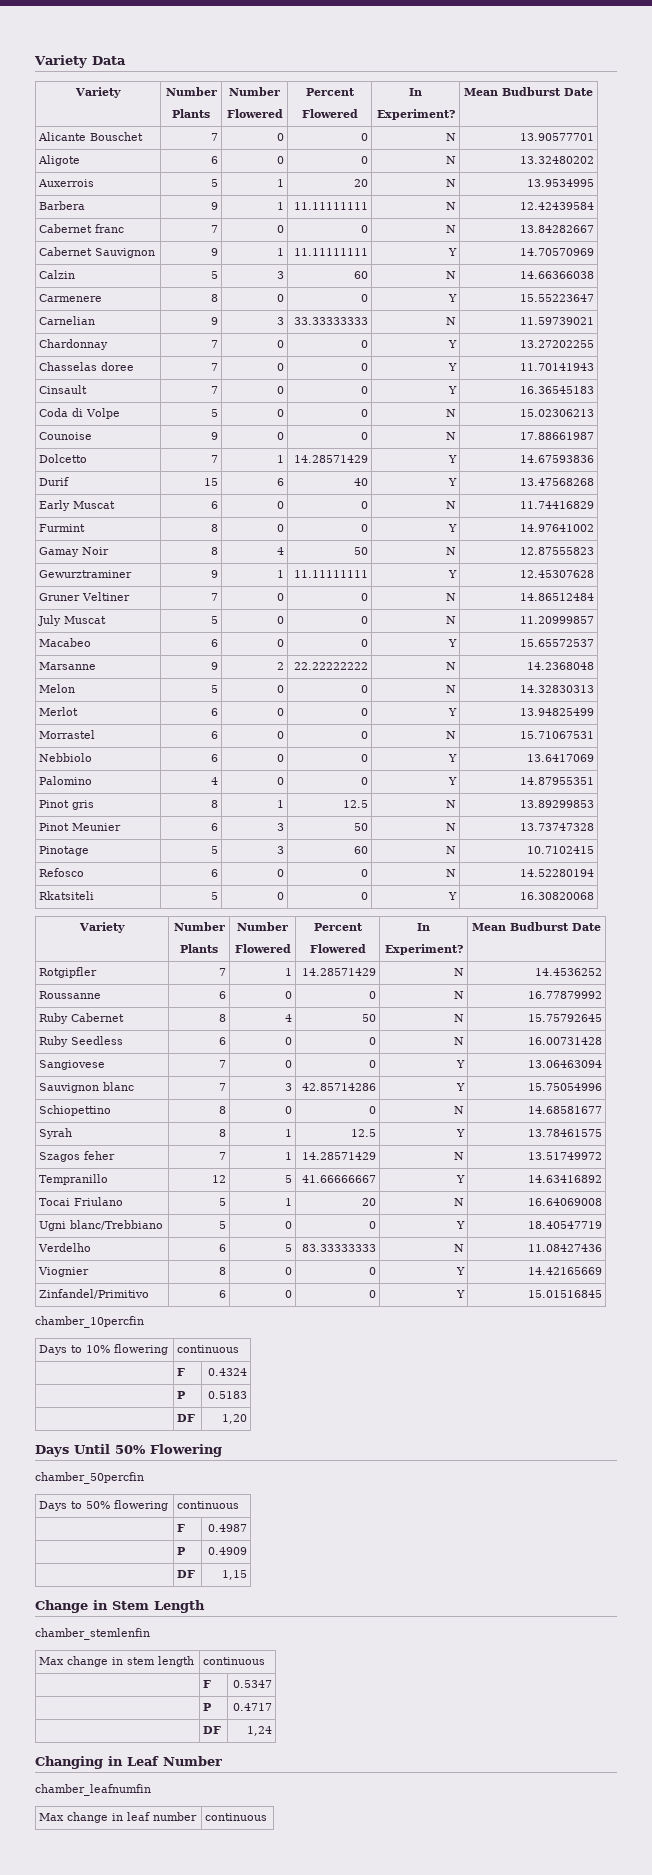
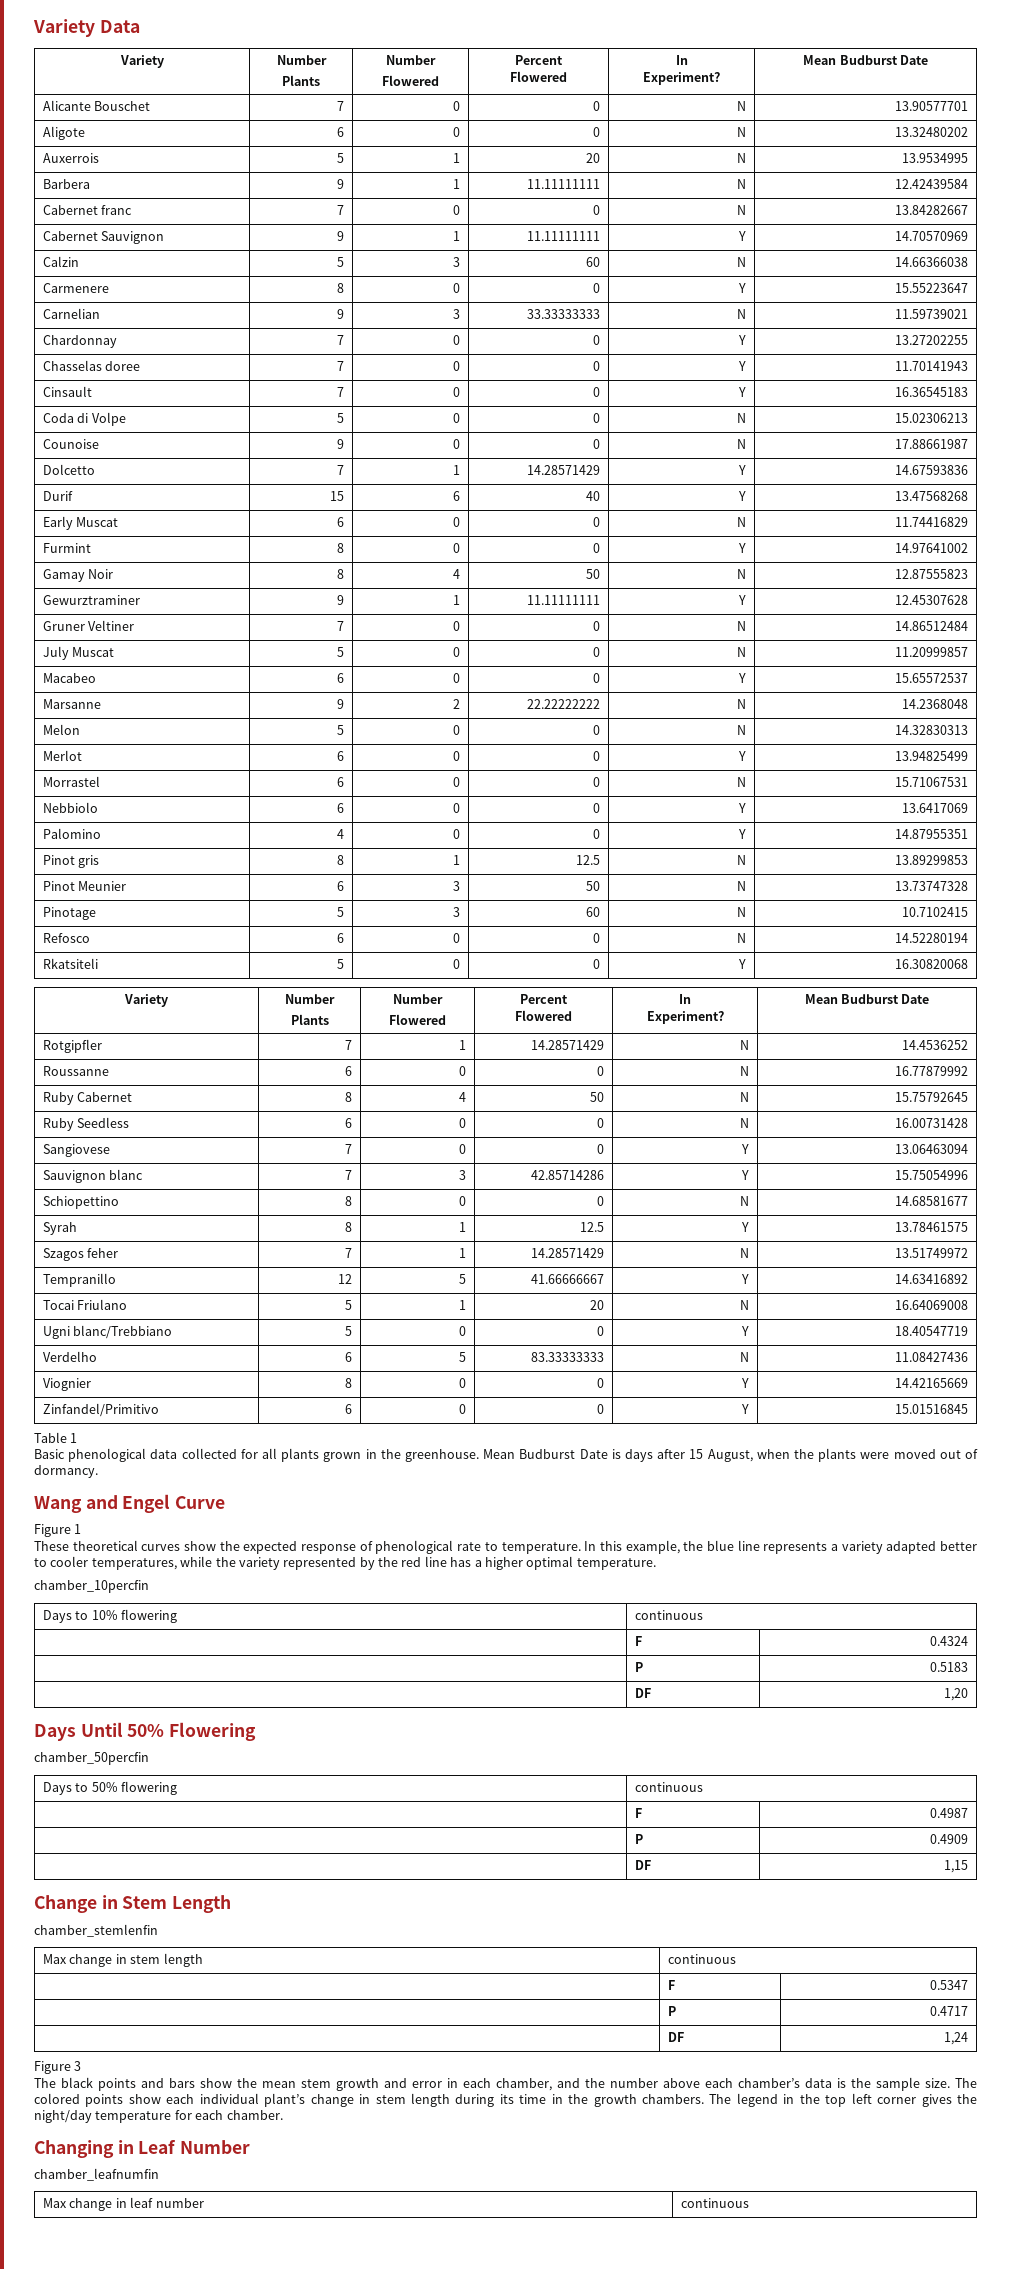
+ Table 1
+ Basic phenological data collected for all plants grown in the greenhouse. Mean Budburst Date is days after 15 August, when the plants were moved out of dormancy.
+ Wang and Engel Curve
+ Figure 1
+ These theoretical curves show the expected response of phenological rate to temperature. In this example, the blue line represents a variety adapted better to cooler temperatures, while the variety represented by the red line has a higher optimal temperature.
+ Figure 3
+ The black points and bars show the mean stem growth and error in each chamber, and the number above each chamber’s data is the sample size. The colored points show each individual plant’s change in stem length during its time in the growth chambers. The legend in the top left corner gives the night/day temperature for each chamber.

